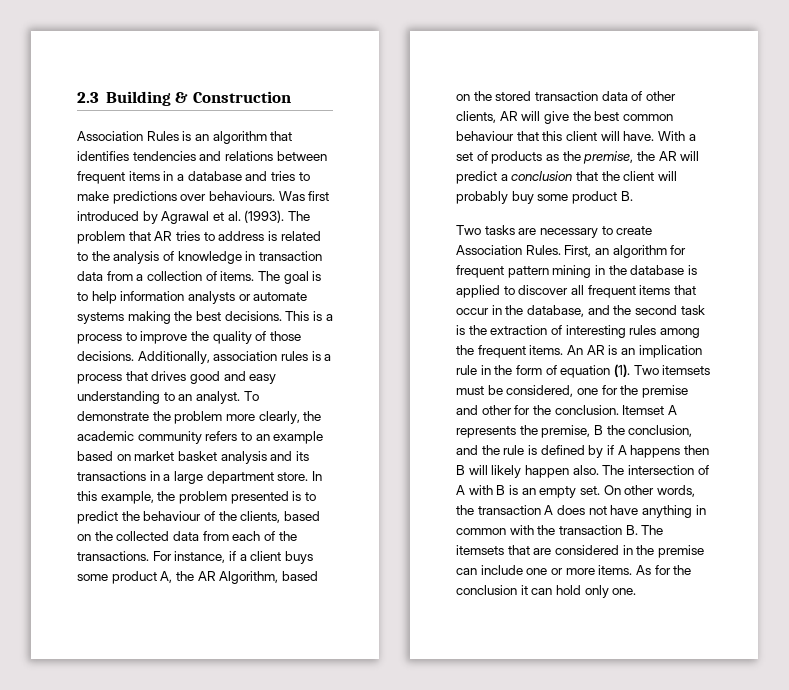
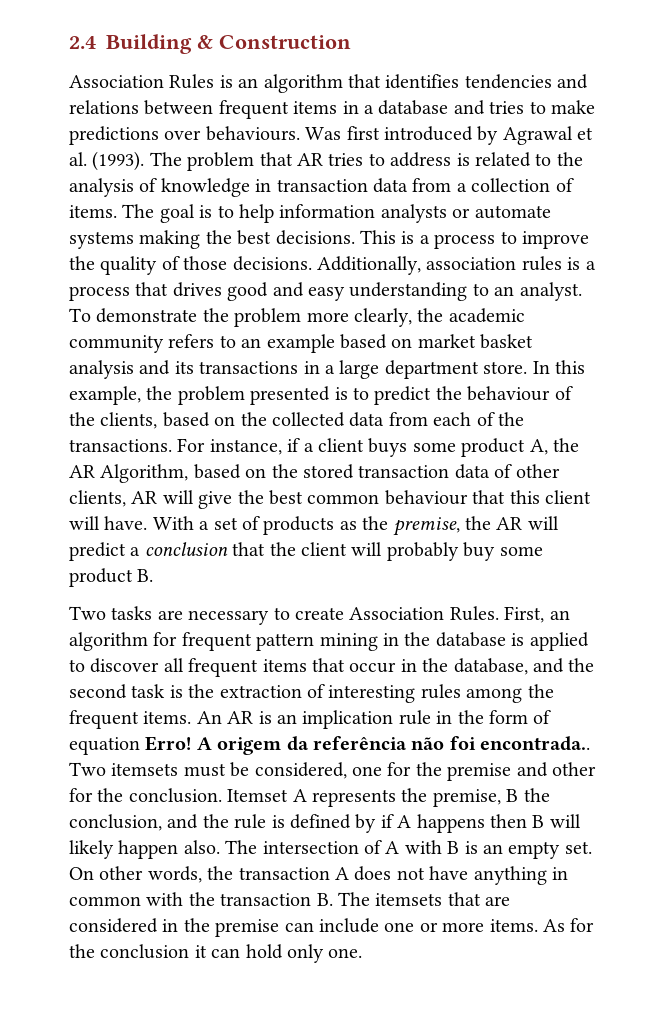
- 2.3 Building & Construction
+ 2.4 Building & Construction
- An AR is an implication rule in the form of equation (1).
+ An AR is an implication rule in the form of equation Erro! A origem da referência não foi encontrada..

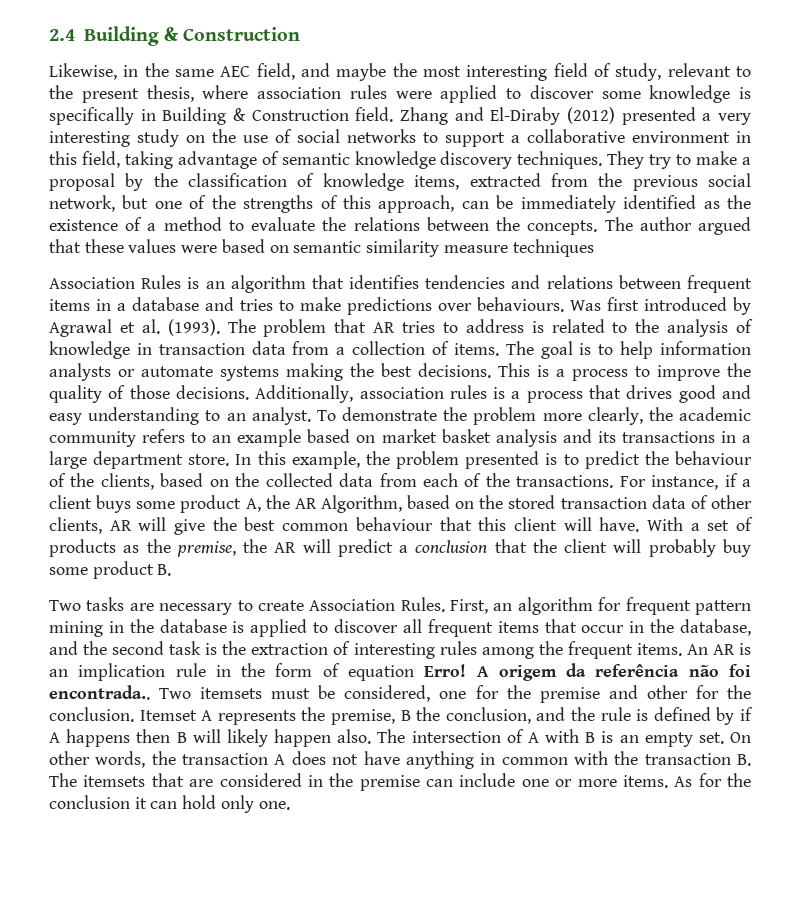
+ Likewise, in the same AEC field, and maybe the most interesting field of study, relevant to the present thesis, where association rules were applied to discover some knowledge is specifically in Building & Construction field. Zhang and El-Diraby (2012) presented a very interesting study on the use of social networks to support a collaborative environment in this field, taking advantage of semantic knowledge discovery techniques. They try to make a proposal by the classification of knowledge items, extracted from the previous social network, but one of the strengths of this approach, can be immediately identified as the existence of a method to evaluate the relations between the concepts. The author argued that these values were based on semantic similarity measure techniques

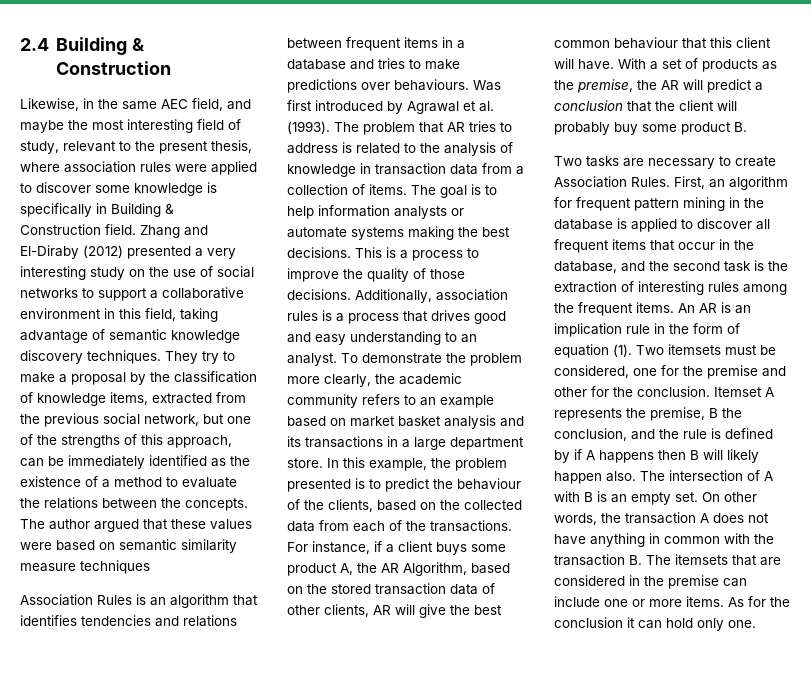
- An AR is an implication rule in the form of equation Erro! A origem da referência não foi encontrada..
+ An AR is an implication rule in the form of equation (1).

